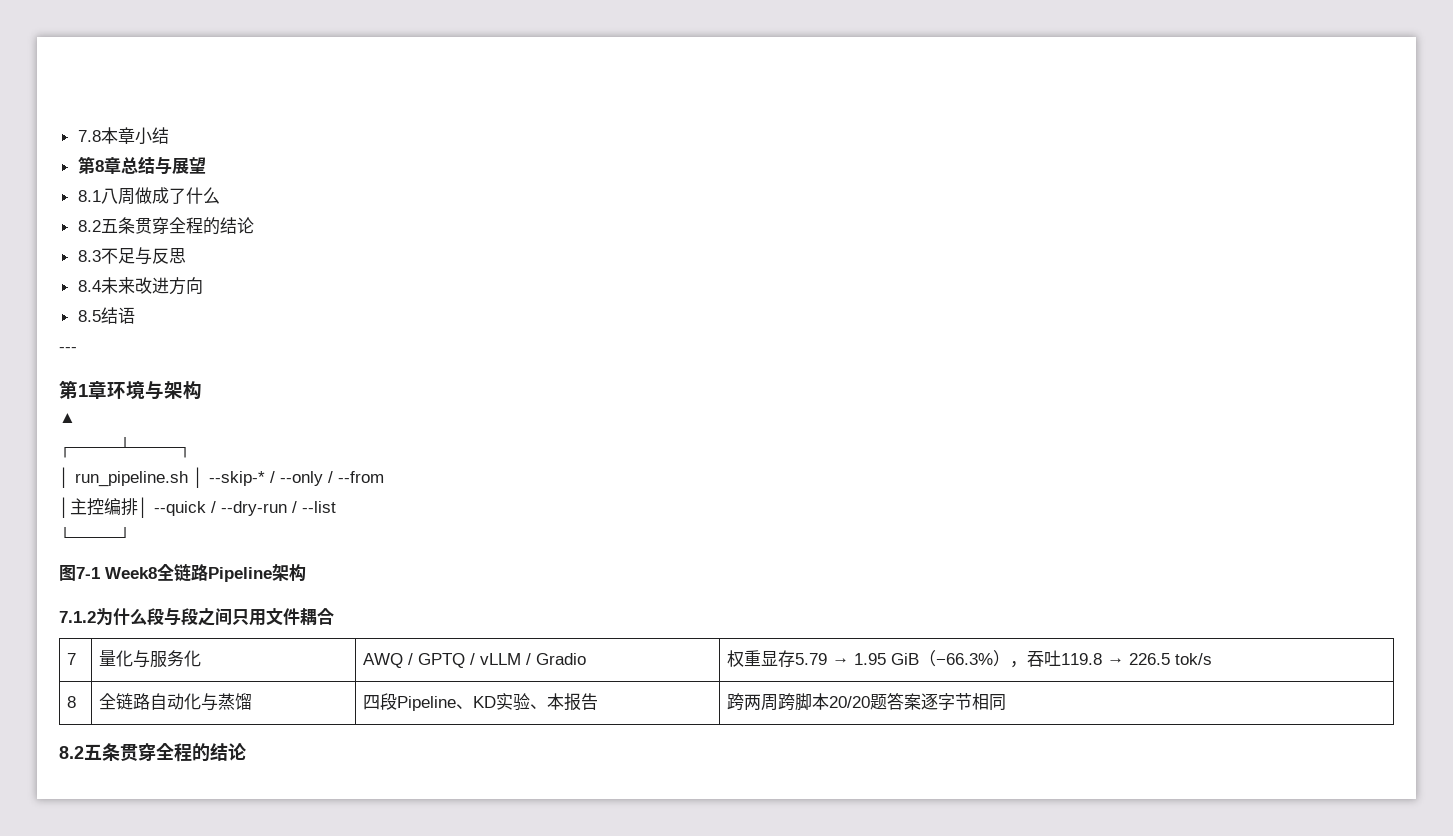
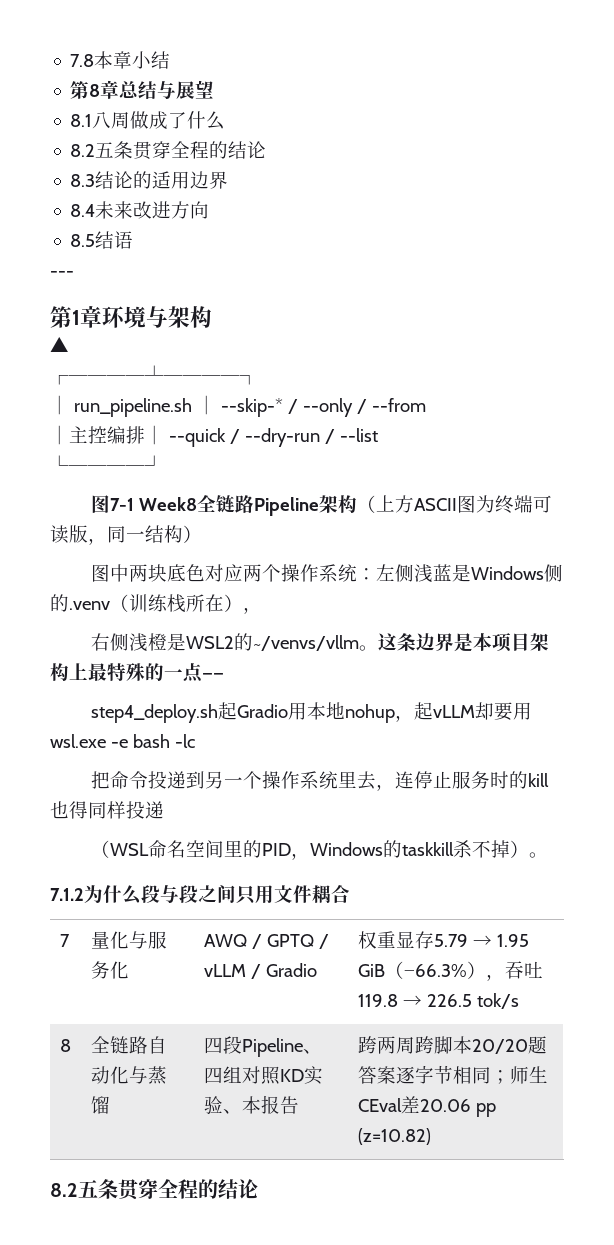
- 8.3不足与反思
+ 8.3结论的适用边界
- 图7-1 Week8全链路Pipeline架构
+ 图7-1 Week8全链路Pipeline架构（上方ASCII图为终端可读版，同一结构）
+ 图中两块底色对应两个操作系统：左侧浅蓝是Windows侧的.venv（训练栈所在），
+ 右侧浅橙是WSL2的~/venvs/vllm。这条边界是本项目架构上最特殊的一点——
+ step4_deploy.sh起Gradio用本地nohup，起vLLM却要用wsl.exe -e bash -lc
+ 把命令投递到另一个操作系统里去，连停止服务时的kill也得同样投递
+ （WSL命名空间里的PID，Windows的taskkill杀不掉）。
- 8 | 全链路自动化与蒸馏 | 四段Pipeline、KD实验、本报告 | 跨两周跨脚本20/20题答案逐字节相同
+ 8 | 全链路自动化与蒸馏 | 四段Pipeline、四组对照KD实验、本报告 | 跨两周跨脚本20/20题答案逐字节相同；师生CEval差20.06 pp (z=10.82)

